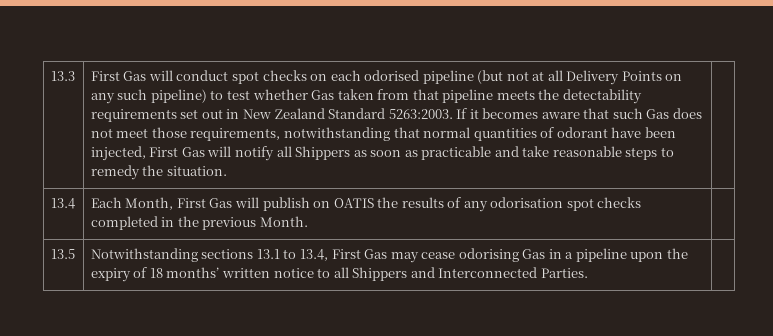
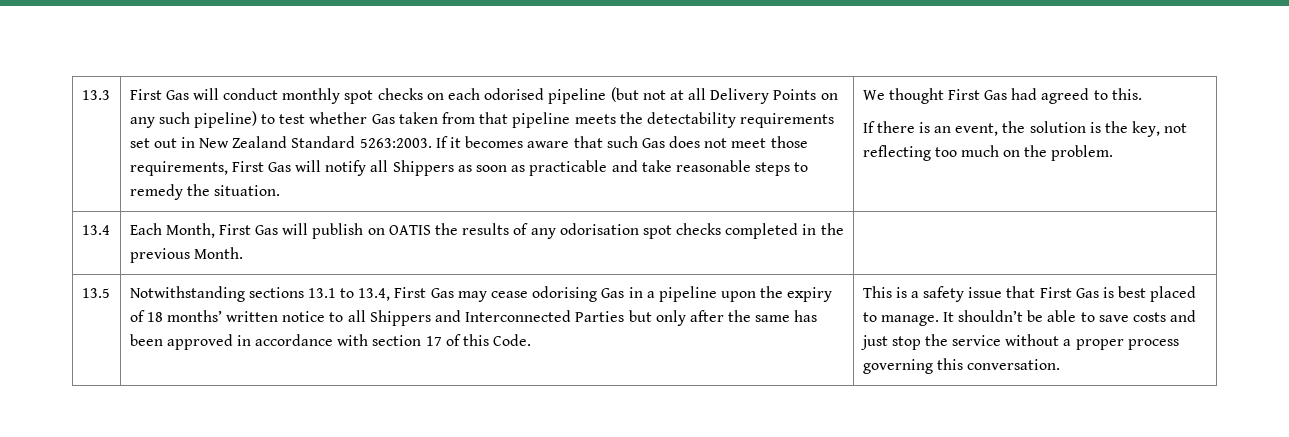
- First Gas will conduct spot checks on each odorised pipeline (but not at all Delivery Points on any such pipeline) to test whether Gas taken from that pipeline meets the detectability requirements set out in New Zealand Standard 5263:2003.
+ First Gas will conduct monthly spot checks on each odorised pipeline (but not at all Delivery Points on any such pipeline) to test whether Gas taken from that pipeline meets the detectability requirements set out in New Zealand Standard 5263:2003.
- If it becomes aware that such Gas does not meet those requirements, notwithstanding that normal quantities of odorant have been injected, First Gas will notify all Shippers as soon as practicable and take reasonable steps to remedy the situation.
+ If it becomes aware that such Gas does not meet those requirements, First Gas will notify all Shippers as soon as practicable and take reasonable steps to remedy the situation.
+ We thought First Gas had agreed to this.
+ If there is an event, the solution is the key, not reflecting too much on the problem.
- Notwithstanding sections 13.1 to 13.4, First Gas may cease odorising Gas in a pipeline upon the expiry of 18 months’ written notice to all Shippers and Interconnected Parties.
+ Notwithstanding sections 13.1 to 13.4, First Gas may cease odorising Gas in a pipeline upon the expiry of 18 months’ written notice to all Shippers and Interconnected Parties but only after the same has been approved in accordance with section 17 of this Code. | This is a safety issue that First Gas is best placed to manage. It shouldn’t be able to save costs and just stop the service without a proper process governing this conversation.

